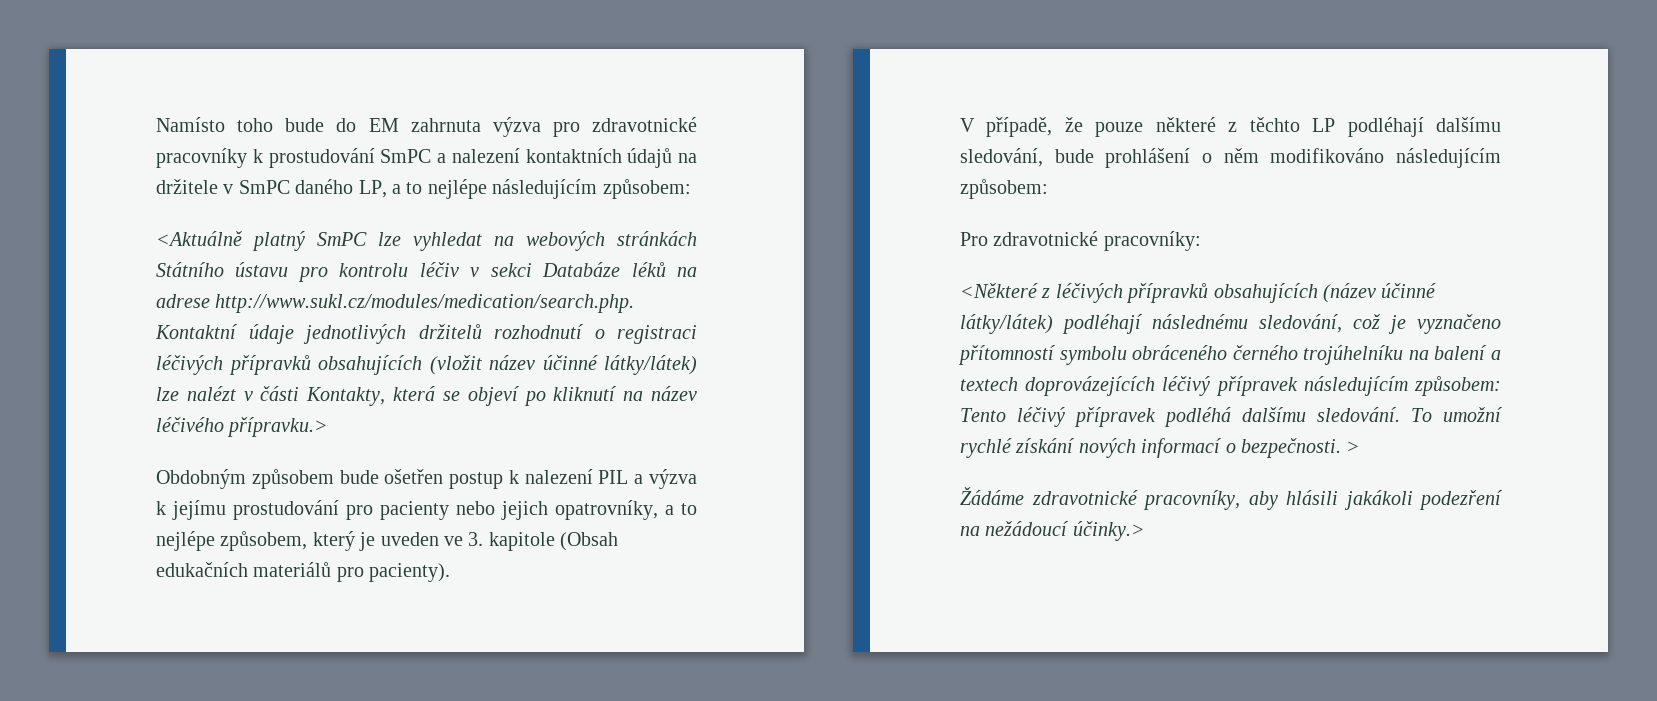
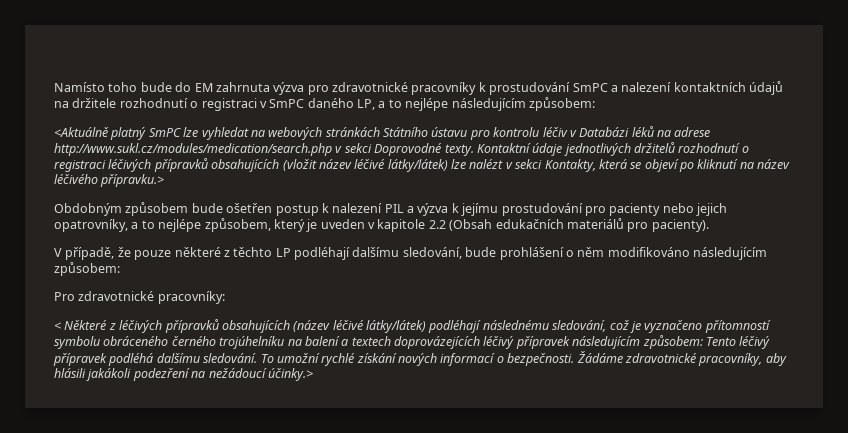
- Namísto toho bude do EM zahrnuta výzva pro zdravotnické pracovníky k prostudování SmPC a nalezení kontaktních údajů na držitele v SmPC daného LP, a to nejlépe následujícím způsobem:
+ Namísto toho bude do EM zahrnuta výzva pro zdravotnické pracovníky k prostudování SmPC a nalezení kontaktních údajů na držitele rozhodnutí o registraci v SmPC daného LP, a to nejlépe následujícím způsobem:
- <Aktuálně platný SmPC lze vyhledat na webových stránkách Státního ústavu pro kontrolu léčiv v sekci Databáze léků na adrese http://www.sukl.cz/modules/medication/search.php. Kontaktní údaje jednotlivých držitelů rozhodnutí o registraci léčivých přípravků obsahujících (vložit název účinné látky/látek) lze nalézt v části Kontakty, která se objeví po kliknutí na název léčivého přípravku.>
+ <Aktuálně platný SmPC lze vyhledat na webových stránkách Státního ústavu pro kontrolu léčiv v Databázi léků na adrese http://www.sukl.cz/modules/medication/search.php v sekci Doprovodné texty. Kontaktní údaje jednotlivých držitelů rozhodnutí o registraci léčivých přípravků obsahujících (vložit název léčivé látky/látek) lze nalézt v sekci Kontakty, která se objeví po kliknutí na název léčivého přípravku.>
- Obdobným způsobem bude ošetřen postup k nalezení PIL a výzva k jejímu prostudování pro pacienty nebo jejich opatrovníky, a to nejlépe způsobem, který je uveden ve 3. kapitole (Obsah edukačních materiálů pro pacienty).
+ Obdobným způsobem bude ošetřen postup k nalezení PIL a výzva k jejímu prostudování pro pacienty nebo jejich opatrovníky, a to nejlépe způsobem, který je uveden v kapitole 2.2 (Obsah edukačních materiálů pro pacienty).
- <Některé z léčivých přípravků obsahujících (název účinné látky/látek) podléhají následnému sledování, což je vyznačeno přítomností symbolu obráceného černého trojúhelníku na balení a textech doprovázejících léčivý přípravek následujícím způsobem: Tento léčivý přípravek podléhá dalšímu sledování.
+ < Některé z léčivých přípravků obsahujících (název léčivé látky/látek) podléhají následnému sledování, což je vyznačeno přítomností symbolu obráceného černého trojúhelníku na balení a textech doprovázejících léčivý přípravek následujícím způsobem: Tento léčivý přípravek podléhá dalšímu sledování.
- To umožní rychlé získání nových informací o bezpečnosti. >
- Žádáme zdravotnické pracovníky, aby hlásili jakákoli podezření na nežádoucí účinky.>
+ To umožní rychlé získání nových informací o bezpečnosti. Žádáme zdravotnické pracovníky, aby hlásili jakákoli podezření na nežádoucí účinky.>

